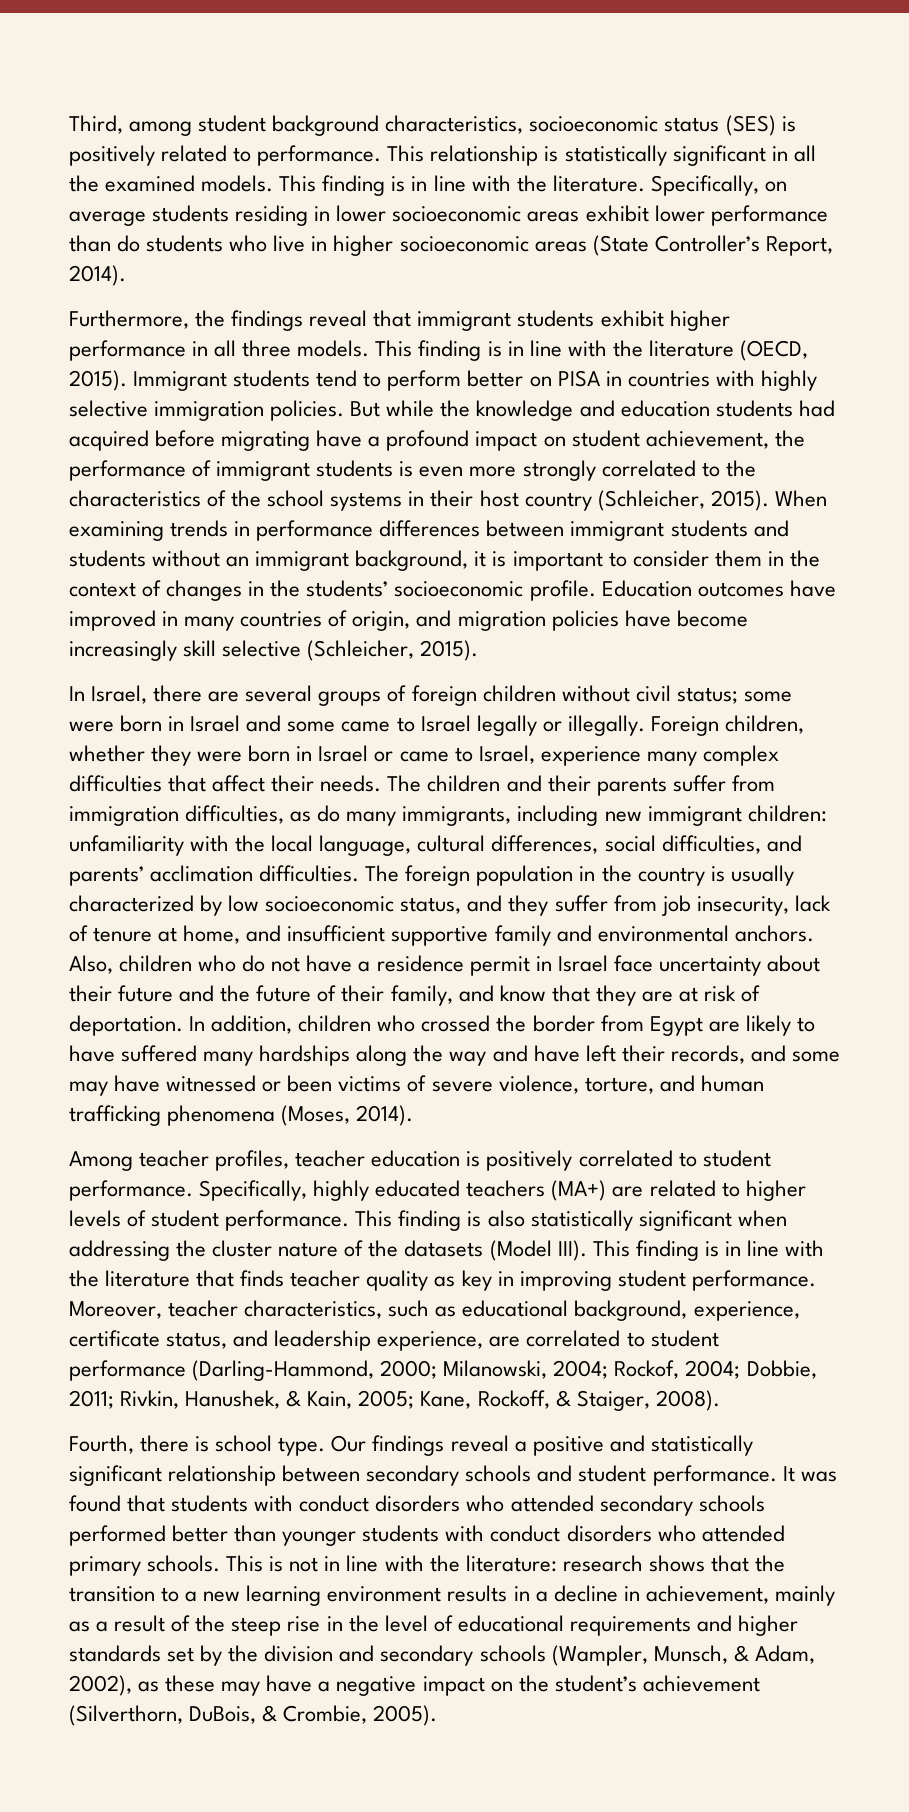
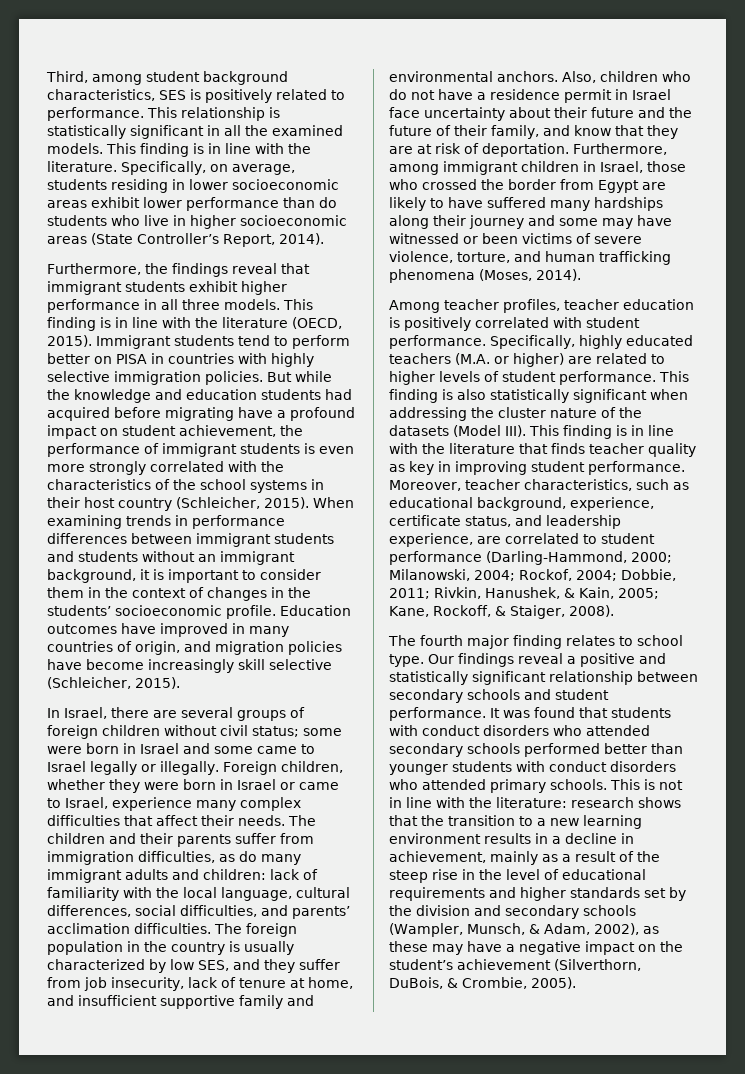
- Third, among student background characteristics, socioeconomic status (SES) is positively related to performance.
+ Third, among student background characteristics, SES is positively related to performance.
- Specifically, on average students residing in lower socioeconomic areas exhibit lower performance than do students who live in higher socioeconomic areas (State Controller’s Report, 2014).
+ Specifically, on average, students residing in lower socioeconomic areas exhibit lower performance than do students who live in higher socioeconomic areas (State Controller’s Report, 2014).
- But while the knowledge and education students had acquired before migrating have a profound impact on student achievement, the performance of immigrant students is even more strongly correlated to the characteristics of the school systems in their host country (Schleicher, 2015).
+ But while the knowledge and education students had acquired before migrating have a profound impact on student achievement, the performance of immigrant students is even more strongly correlated with the characteristics of the school systems in their host country (Schleicher, 2015).
- The children and their parents suffer from immigration difficulties, as do many immigrants, including new immigrant children: unfamiliarity with the local language, cultural differences, social difficulties, and parents’ acclimation difficulties.
+ The children and their parents suffer from immigration difficulties, as do many immigrant adults and children: lack of familiarity with the local language, cultural differences, social difficulties, and parents’ acclimation difficulties.
- The foreign population in the country is usually characterized by low socioeconomic status, and they suffer from job insecurity, lack of tenure at home, and insufficient supportive family and environmental anchors.
+ The foreign population in the country is usually characterized by low SES, and they suffer from job insecurity, lack of tenure at home, and insufficient supportive family and environmental anchors.
- In addition, children who crossed the border from Egypt are likely to have suffered many hardships along the way and have left their records, and some may have witnessed or been victims of severe violence, torture, and human trafficking phenomena (Moses, 2014).
+ Furthermore, among immigrant children in Israel, those who crossed the border from Egypt are likely to have suffered many hardships along their journey and some may have witnessed or been victims of severe violence, torture, and human trafficking phenomena (Moses, 2014).
- Among teacher profiles, teacher education is positively correlated to student performance.
+ Among teacher profiles, teacher education is positively correlated with student performance.
- Specifically, highly educated teachers (MA+) are related to higher levels of student performance.
+ Specifically, highly educated teachers (M.A. or higher) are related to higher levels of student performance.
- Fourth, there is school type.
+ The fourth major finding relates to school type.

